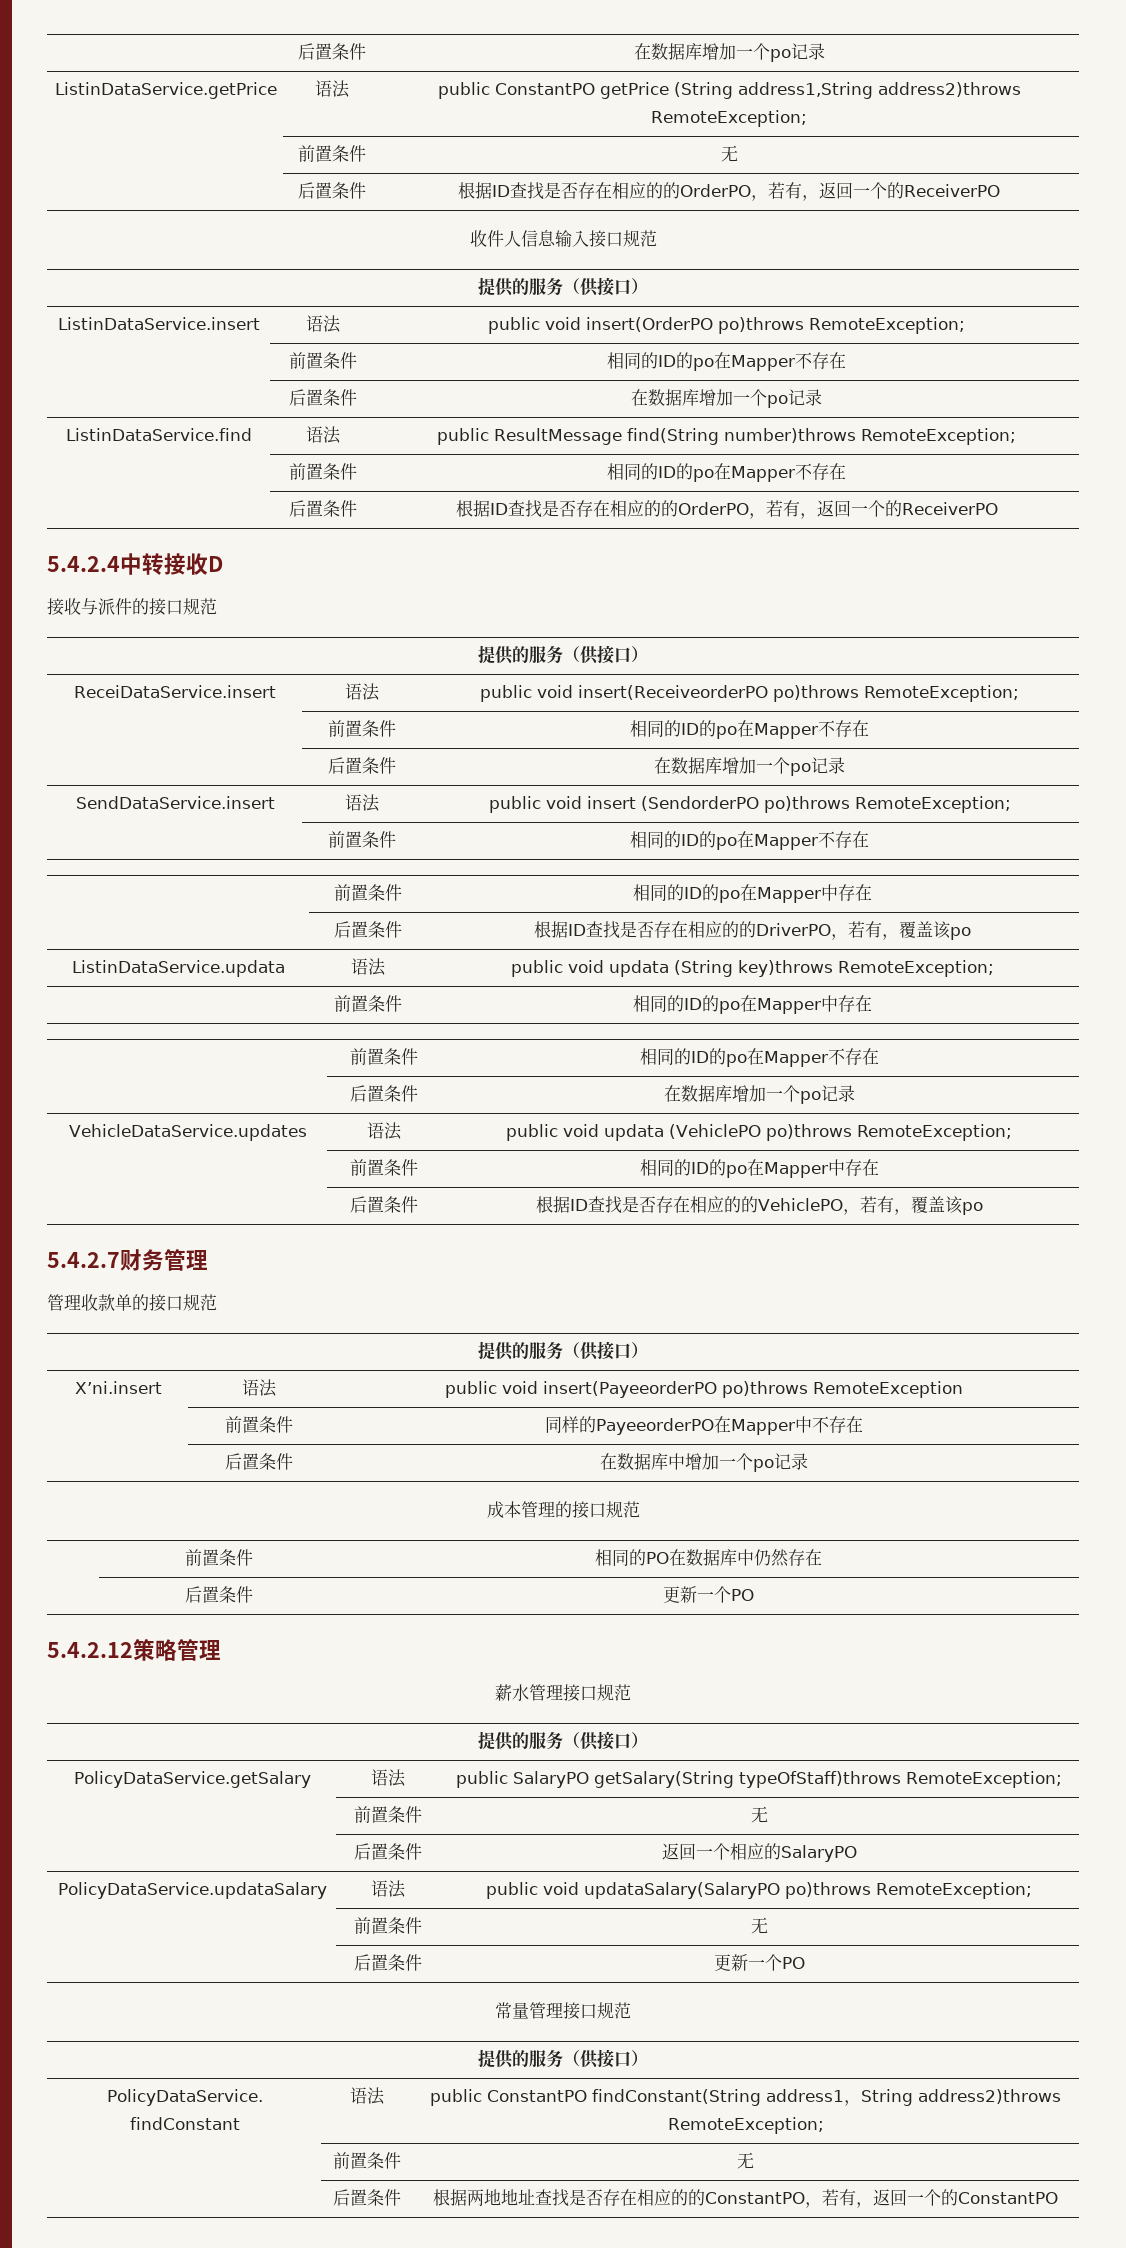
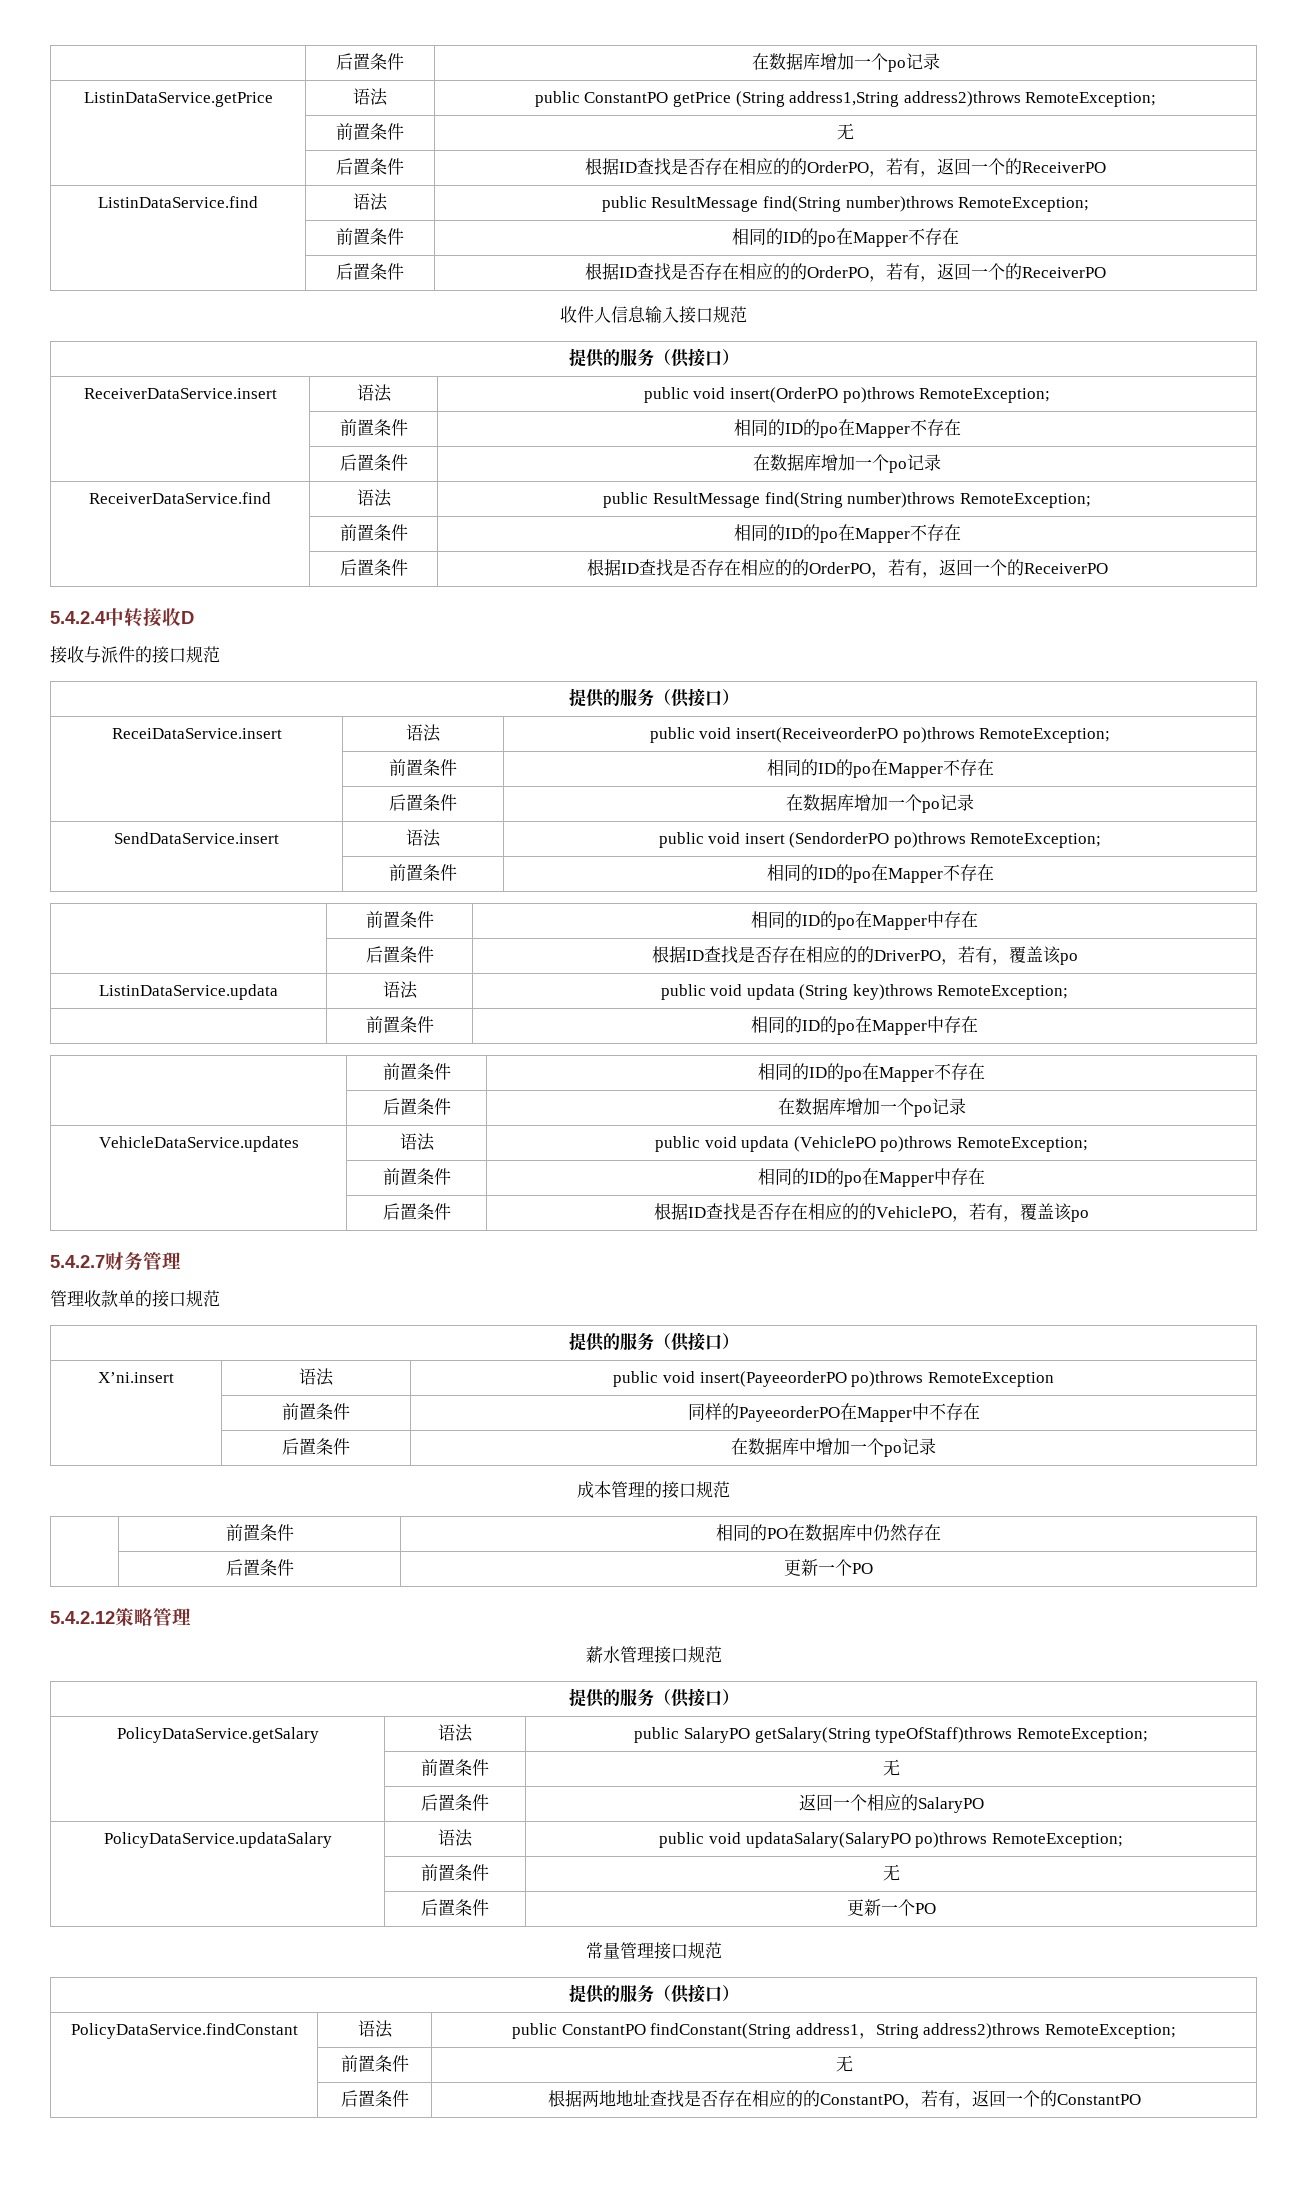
+ ListinDataService.find | 语法 | public ResultMessage find(String number)throws RemoteException;
+ | 前置条件 | 相同的ID的po在Mapper不存在
+ | 后置条件 | 根据ID查找是否存在相应的的OrderPO，若有，返回一个的ReceiverPO
- ListinDataService.insert | 语法 | public void insert(OrderPO po)throws RemoteException;
+ ReceiverDataService.insert | 语法 | public void insert(OrderPO po)throws RemoteException;
- ListinDataService.find | 语法 | public ResultMessage find(String number)throws RemoteException;
+ ReceiverDataService.find | 语法 | public ResultMessage find(String number)throws RemoteException;

